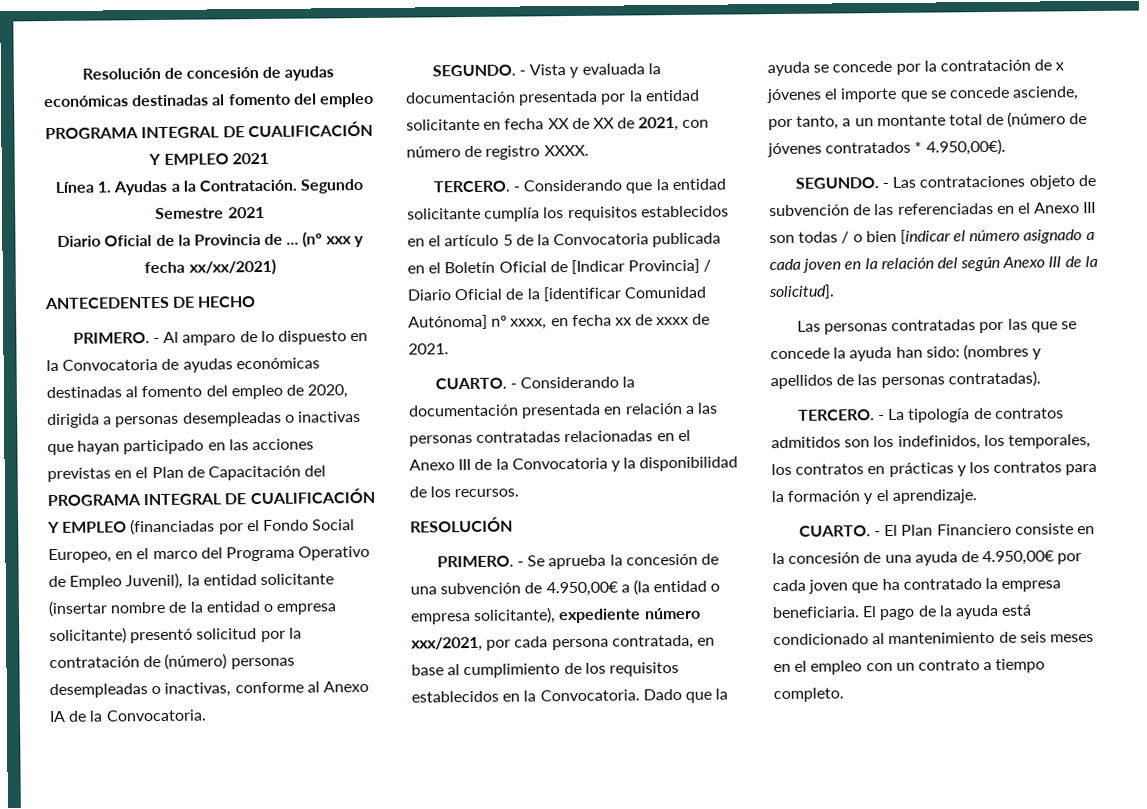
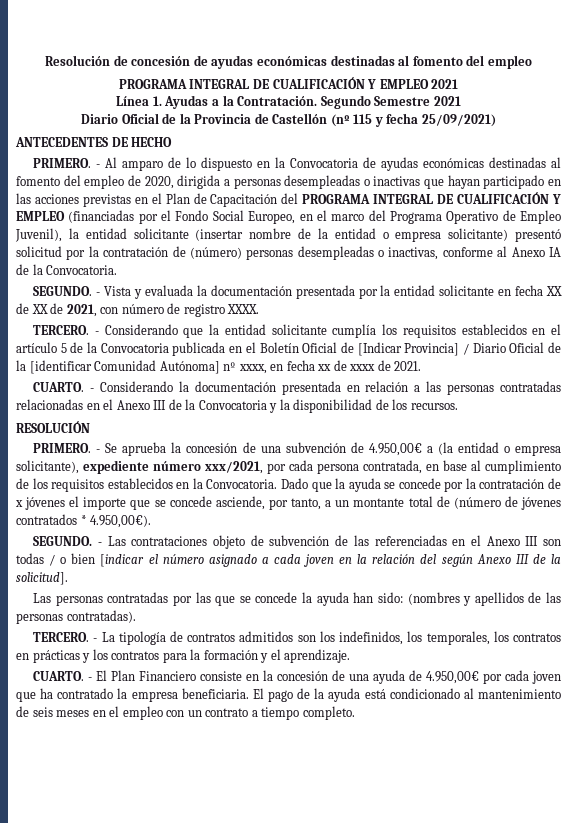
- Diario Oficial de la Provincia de ... (nº xxx y fecha xx/xx/2021)
+ Diario Oficial de la Provincia de Castellón (nº 115 y fecha 25/09/2021)

